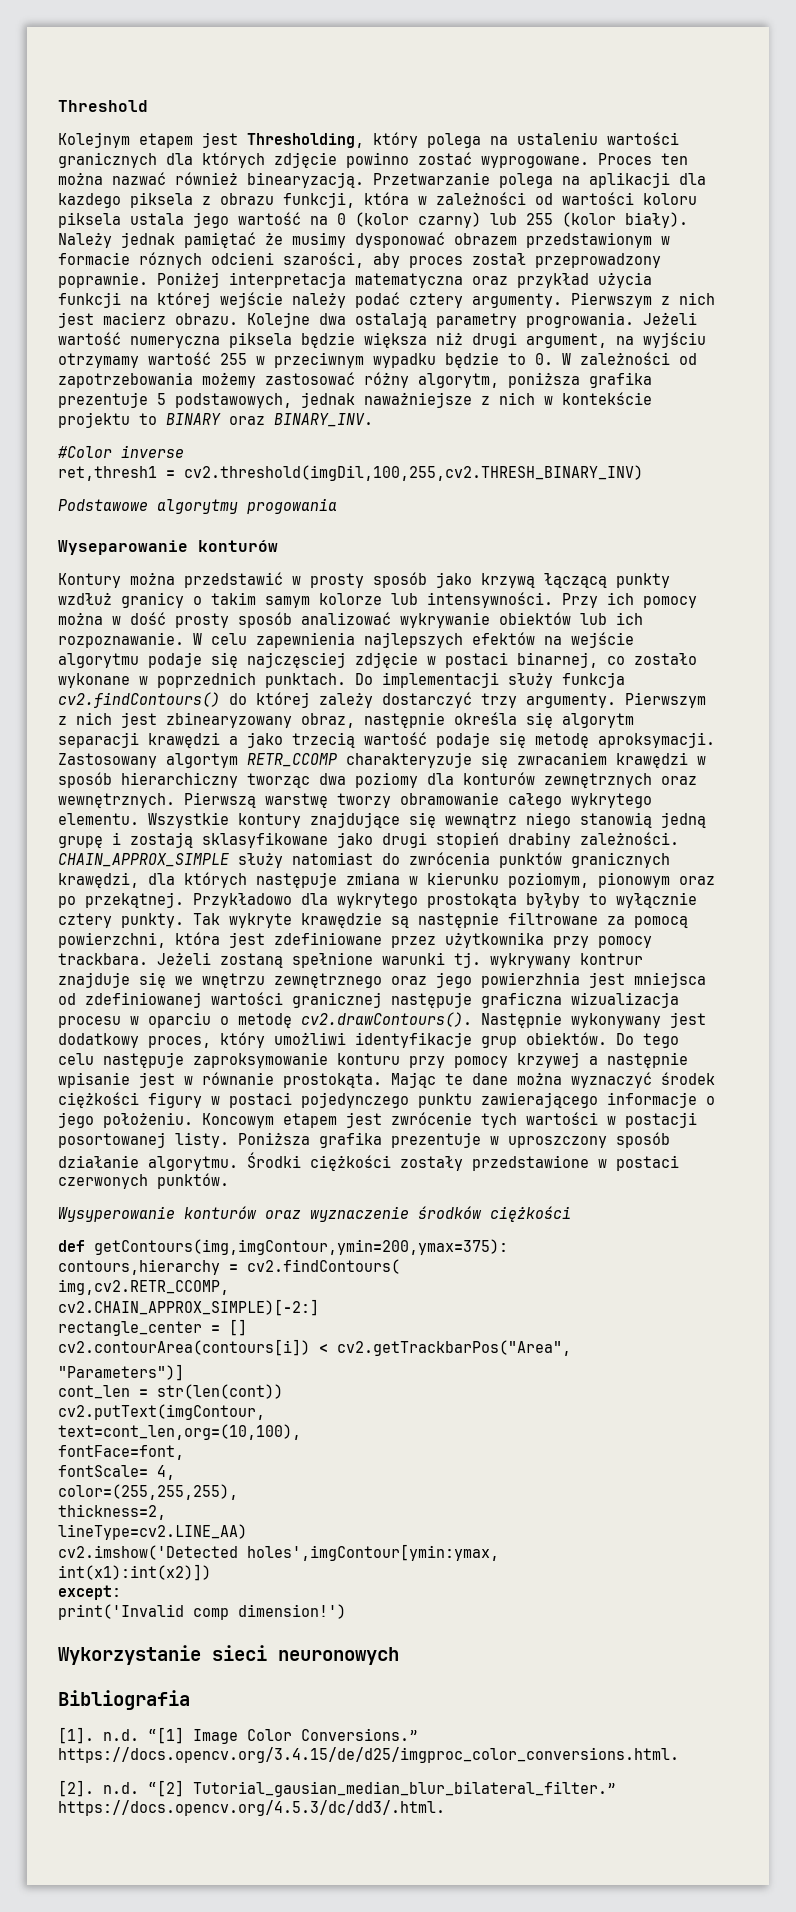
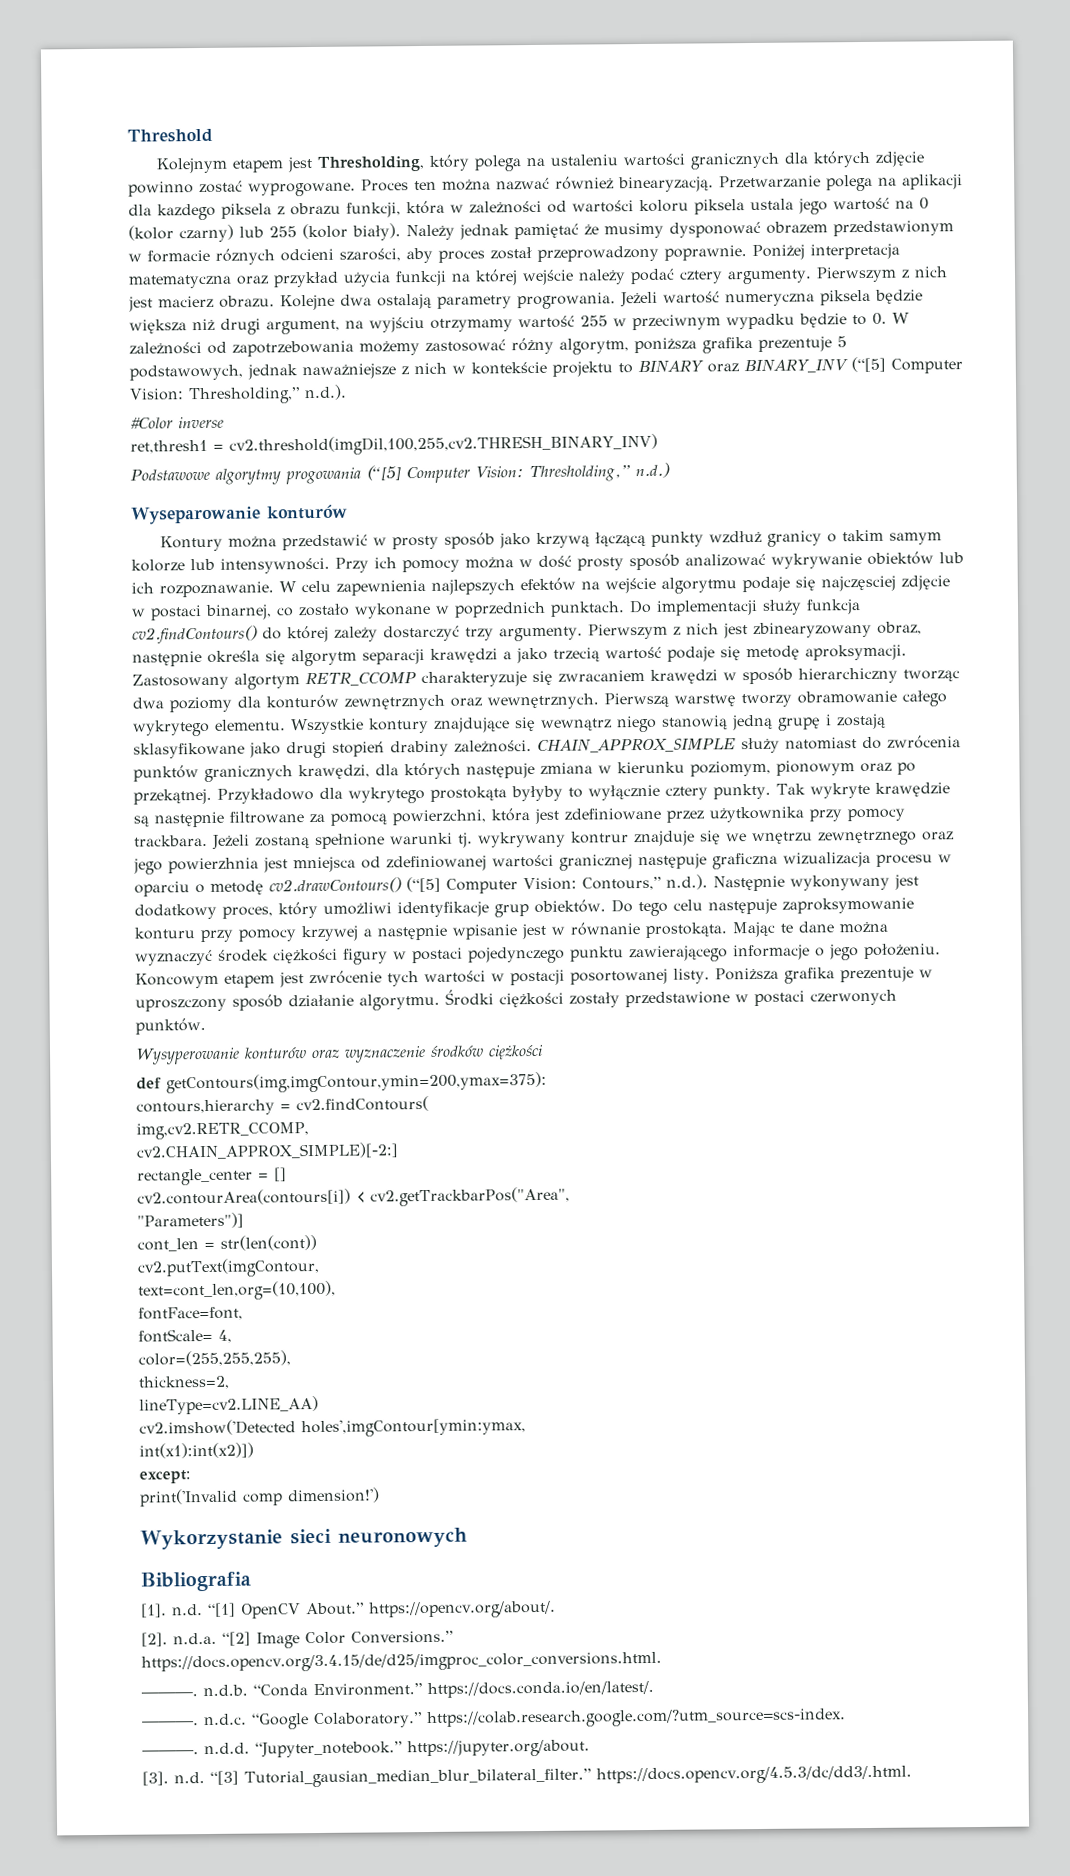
- Jeżeli wartość numeryczna piksela będzie większa niż drugi argument, na wyjściu otrzymamy wartość 255 w przeciwnym wypadku będzie to 0. W zależności od zapotrzebowania możemy zastosować różny algorytm, poniższa grafika prezentuje 5 podstawowych, jednak naważniejsze z nich w kontekście projektu to BINARY oraz BINARY_INV.
+ Jeżeli wartość numeryczna piksela będzie większa niż drugi argument, na wyjściu otrzymamy wartość 255 w przeciwnym wypadku będzie to 0. W zależności od zapotrzebowania możemy zastosować różny algorytm, poniższa grafika prezentuje 5 podstawowych, jednak naważniejsze z nich w kontekście projektu to BINARY oraz BINARY_INV (“[5] Computer Vision: Thresholding,” n.d.).
- Podstawowe algorytmy progowania
+ Podstawowe algorytmy progowania (“[5] Computer Vision: Thresholding,” n.d.)
- Jeżeli zostaną spełnione warunki tj. wykrywany kontrur znajduje się we wnętrzu zewnętrznego oraz jego powierzhnia jest mniejsca od zdefiniowanej wartości granicznej następuje graficzna wizualizacja procesu w oparciu o metodę cv2.drawContours(). Następnie wykonywany jest dodatkowy proces, który umożliwi identyfikacje grup obiektów.
+ Jeżeli zostaną spełnione warunki tj. wykrywany kontrur znajduje się we wnętrzu zewnętrznego oraz jego powierzhnia jest mniejsca od zdefiniowanej wartości granicznej następuje graficzna wizualizacja procesu w oparciu o metodę cv2.drawContours() (“[5] Computer Vision: Contours,” n.d.). Następnie wykonywany jest dodatkowy proces, który umożliwi identyfikacje grup obiektów.
- [1]. n.d. “[1] Image Color Conversions.” https://docs.opencv.org/3.4.15/de/d25/imgproc_color_conversions.html.
- [2]. n.d. “[2] Tutorial_gausian_median_blur_bilateral_filter.” https://docs.opencv.org/4.5.3/dc/dd3/.html.
+ [1]. n.d. “[1] OpenCV About.” https://opencv.org/about/.
+ [2]. n.d.a. “[2] Image Color Conversions.” https://docs.opencv.org/3.4.15/de/d25/imgproc_color_conversions.html.
+ ———. n.d.b. “Conda Environment.” https://docs.conda.io/en/latest/.
+ ———. n.d.c. “Google Colaboratory.” https://colab.research.google.com/?utm_source=scs-index.
+ ———. n.d.d. “Jupyter_notebook.” https://jupyter.org/about.
+ [3]. n.d. “[3] Tutorial_gausian_median_blur_bilateral_filter.” https://docs.opencv.org/4.5.3/dc/dd3/.html.

